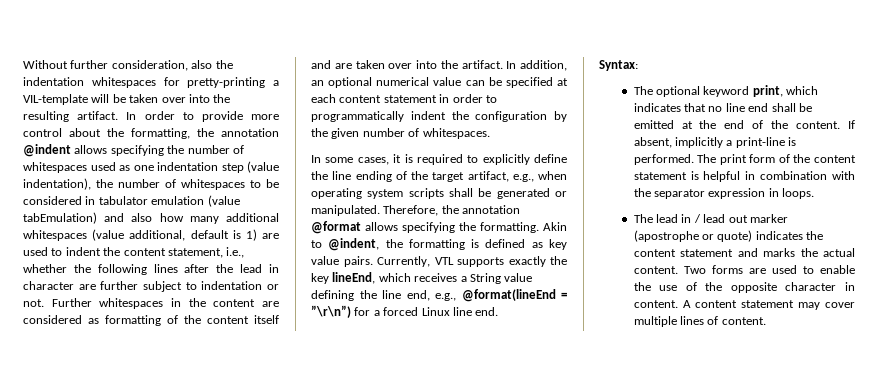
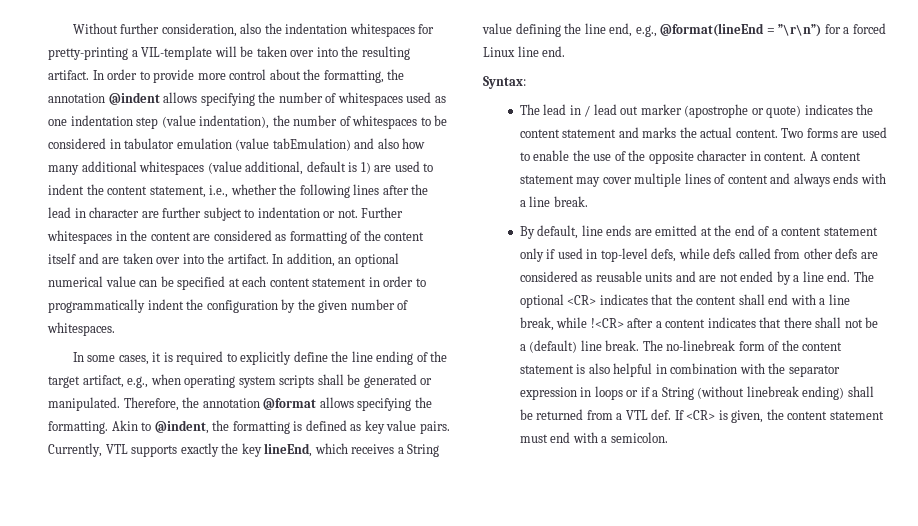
- The optional keyword print, which indicates that no line end shall be emitted at the end of the content. If absent, implicitly a print-line is performed. The print form of the content statement is helpful in combination with the separator expression in loops.
- A content statement may cover multiple lines of content.
+ A content statement may cover multiple lines of content and always ends with a line break.
+ By default, line ends are emitted at the end of a content statement only if used in top-level defs, while defs called from other defs are considered as reusable units and are not ended by a line end. The optional <CR> indicates that the content shall end with a line break, while !<CR> after a content indicates that there shall not be a (default) line break. The no-linebreak form of the content statement is also helpful in combination with the separator expression in loops or if a String (without linebreak ending) shall be returned from a VTL def. If <CR> is given, the content statement must end with a semicolon.

